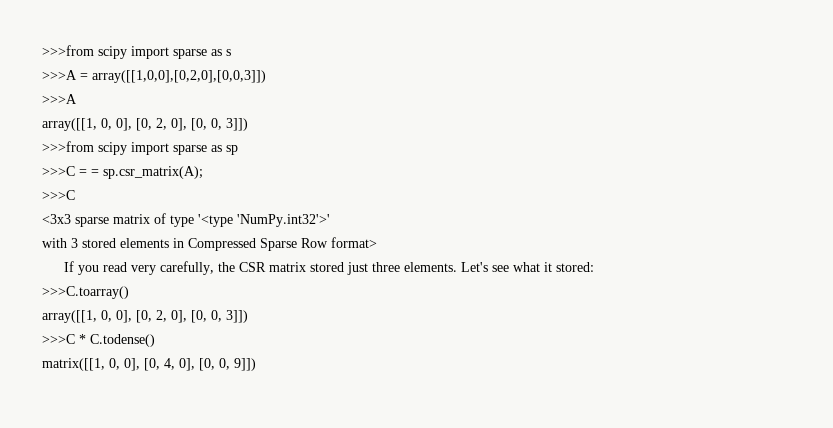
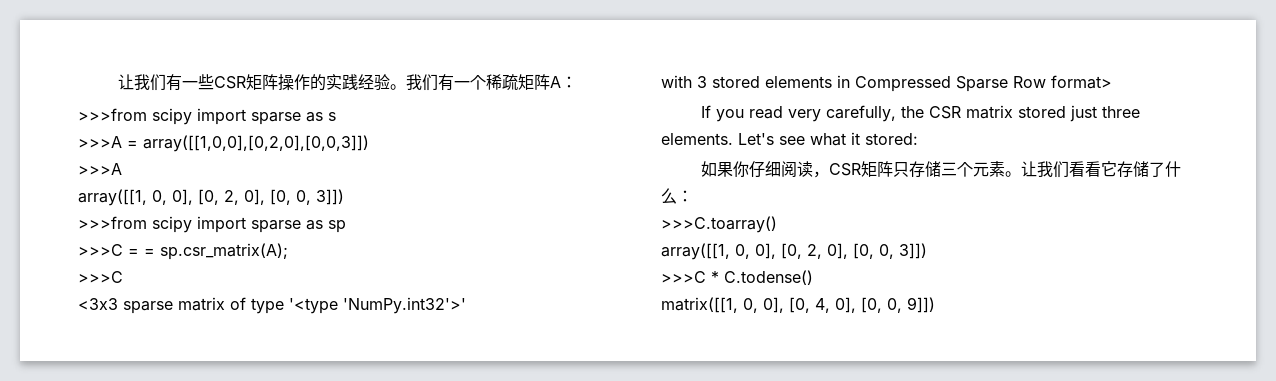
+ 让我们有一些CSR矩阵操作的实践经验。我们有一个稀疏矩阵A：
+ 如果你仔细阅读，CSR矩阵只存储三个元素。让我们看看它存储了什么：

